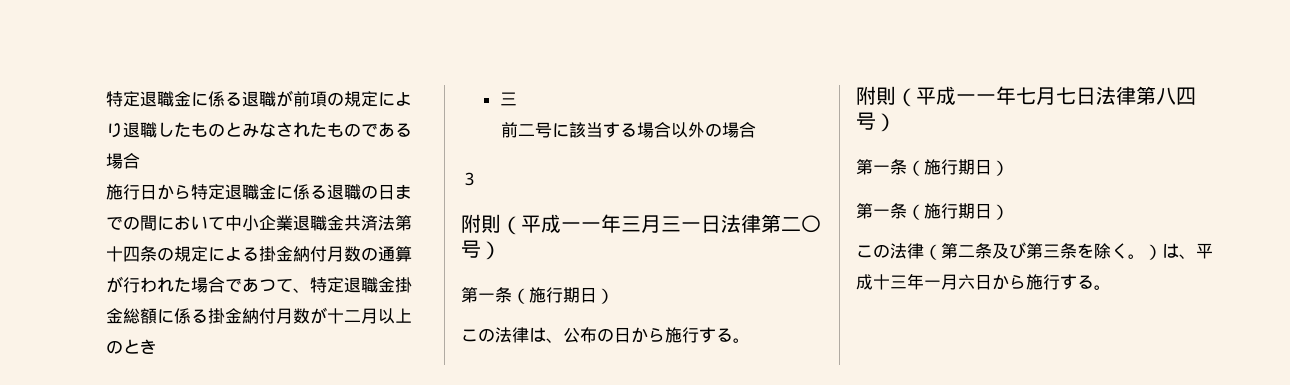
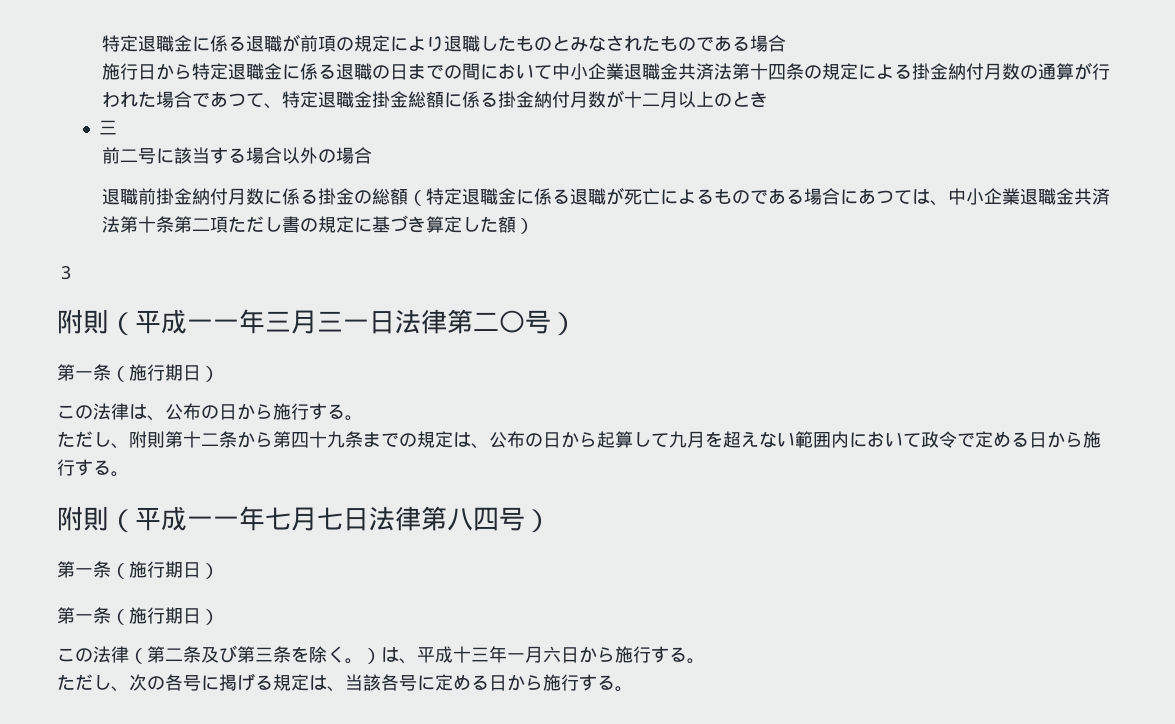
+ 退職前掛金納付月数に係る掛金の総額（特定退職金に係る退職が死亡によるものである場合にあつては、中小企業退職金共済法第十条第二項ただし書の規定に基づき算定した額）
+ ただし、附則第十二条から第四十九条までの規定は、公布の日から起算して九月を超えない範囲内において政令で定める日から施行する。
+ ただし、次の各号に掲げる規定は、当該各号に定める日から施行する。

